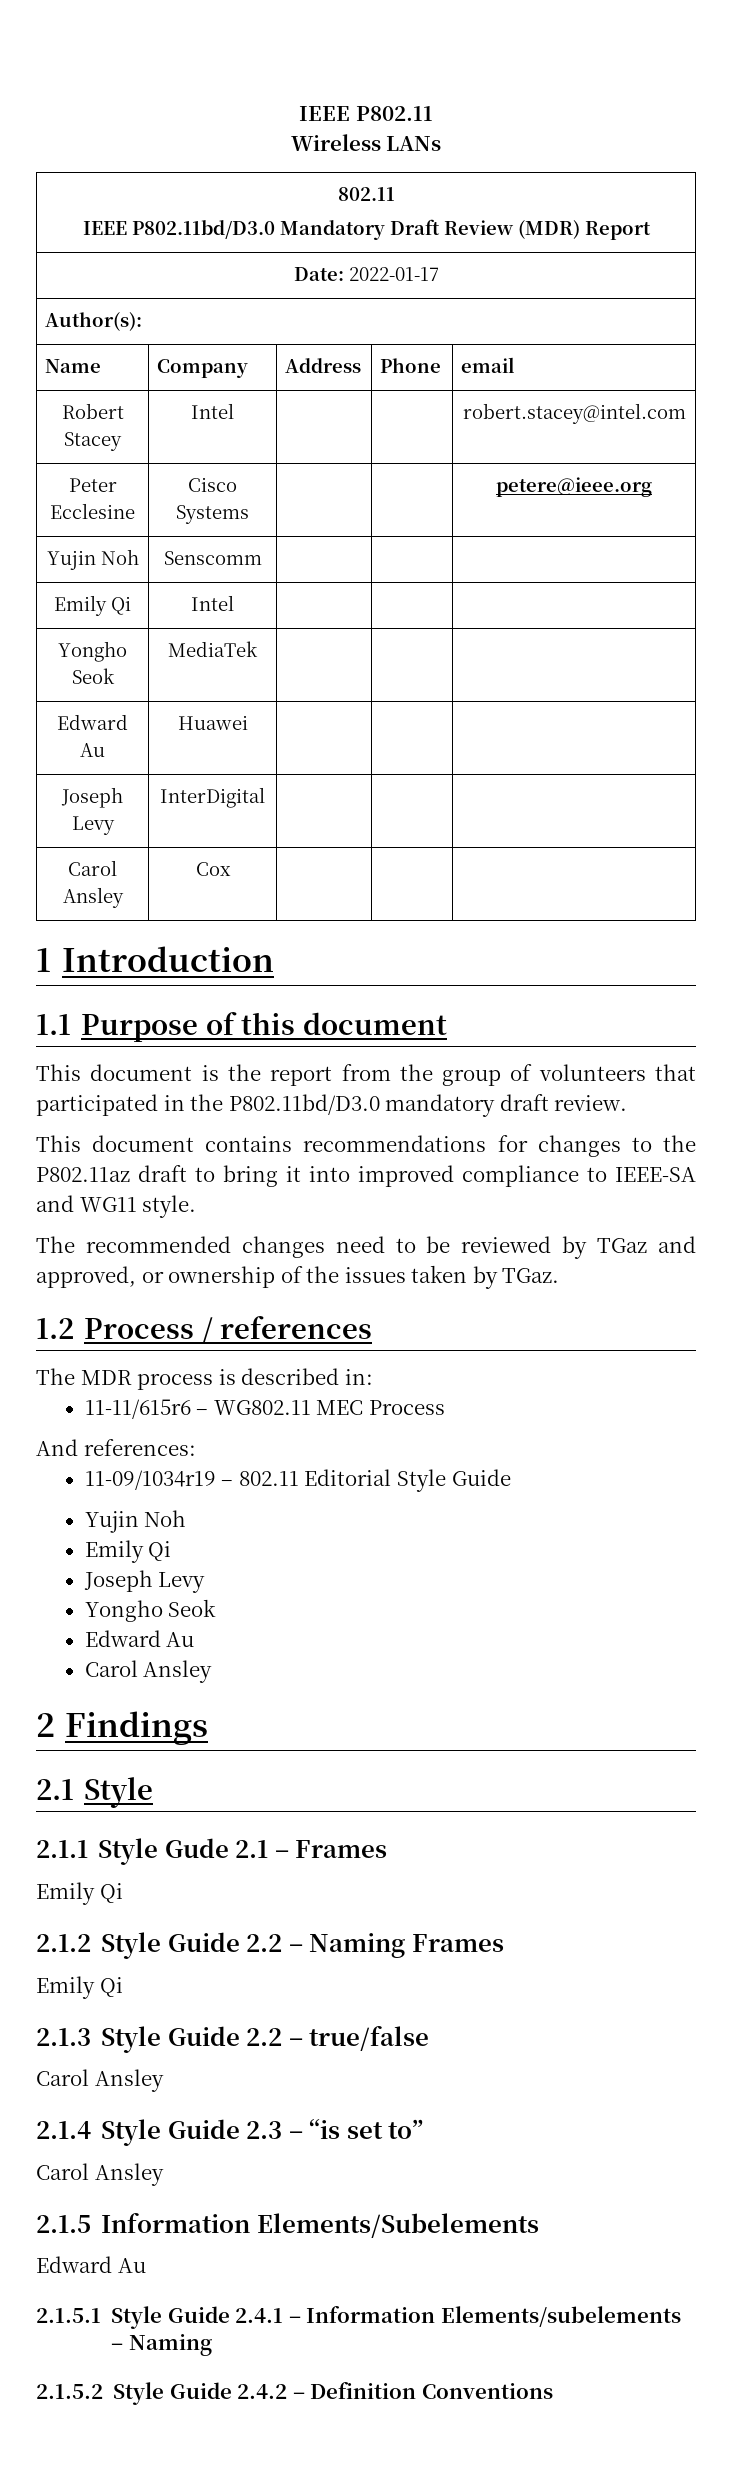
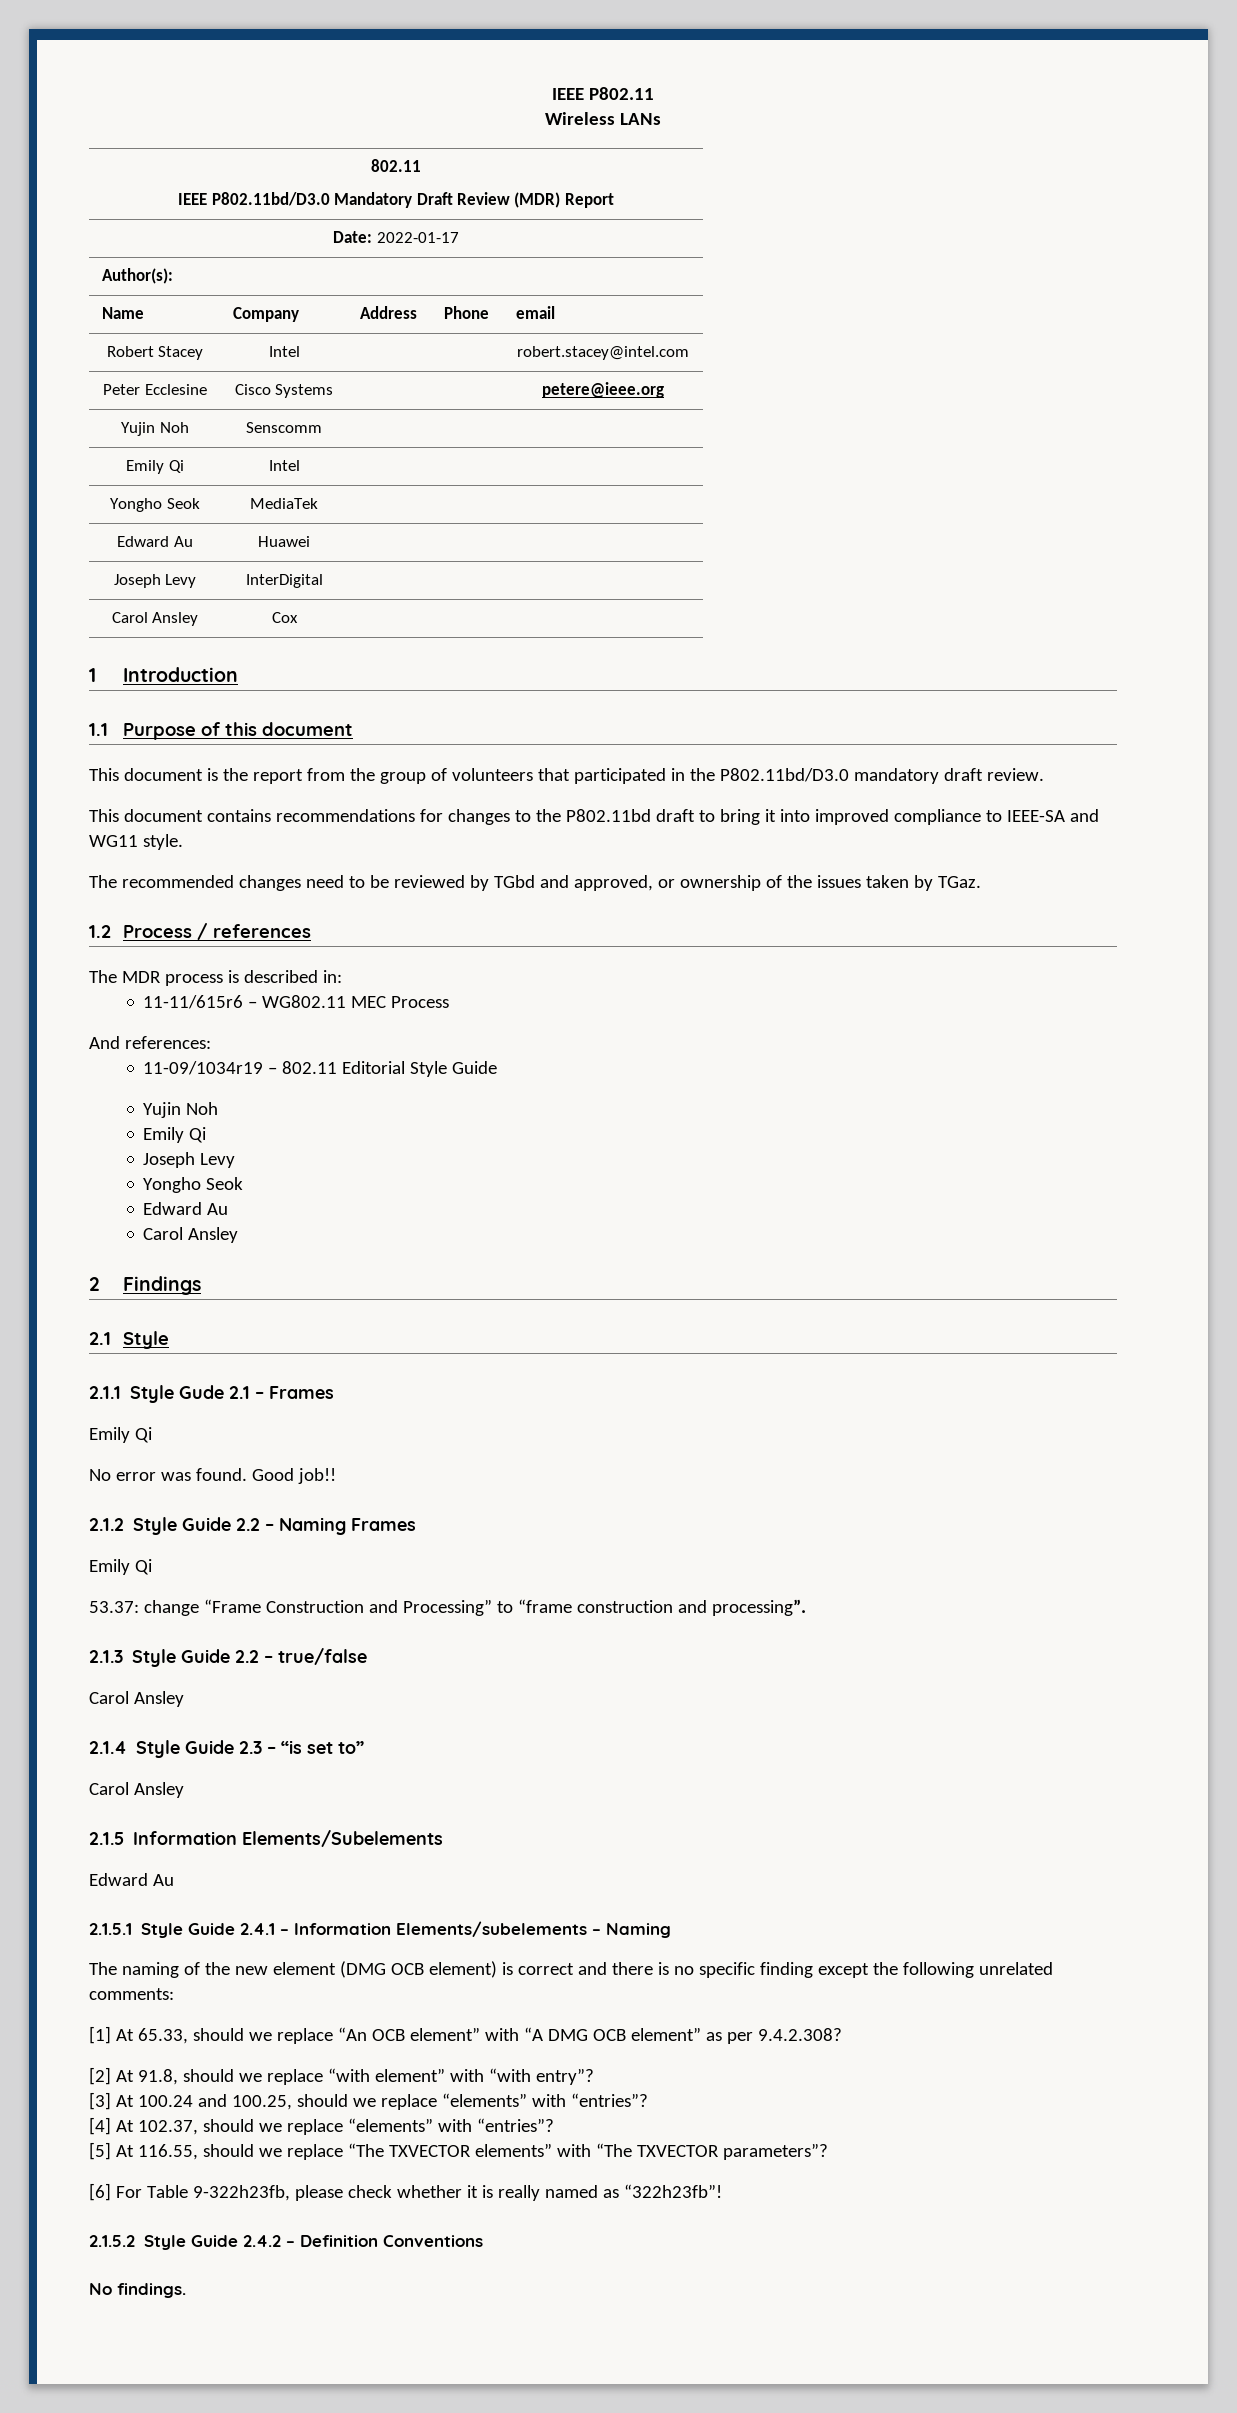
- This document contains recommendations for changes to the P802.11az draft to bring it into improved compliance to IEEE-SA and WG11 style.
+ This document contains recommendations for changes to the P802.11bd draft to bring it into improved compliance to IEEE-SA and WG11 style.
- The recommended changes need to be reviewed by TGaz and approved, or ownership of the issues taken by TGaz.
+ The recommended changes need to be reviewed by TGbd and approved, or ownership of the issues taken by TGaz.
+ No error was found. Good job!!
+ 53.37: change “Frame Construction and Processing” to “frame construction and processing”.
+ The naming of the new element (DMG OCB element) is correct and there is no specific finding except the following unrelated comments:
+ [1] At 65.33, should we replace “An OCB element” with “A DMG OCB element” as per 9.4.2.308?
+ [2] At 91.8, should we replace “with element” with “with entry”?
+ [3] At 100.24 and 100.25, should we replace “elements” with “entries”?
+ [4] At 102.37, should we replace “elements” with “entries”?
+ [5] At 116.55, should we replace “The TXVECTOR elements” with “The TXVECTOR parameters”?
+ [6] For Table 9-322h23fb, please check whether it is really named as “322h23fb”!
+ No findings.

